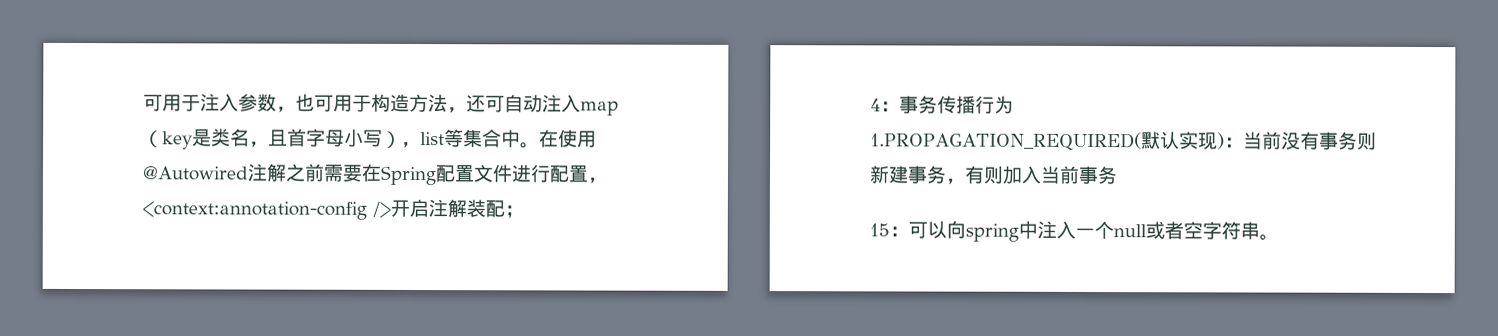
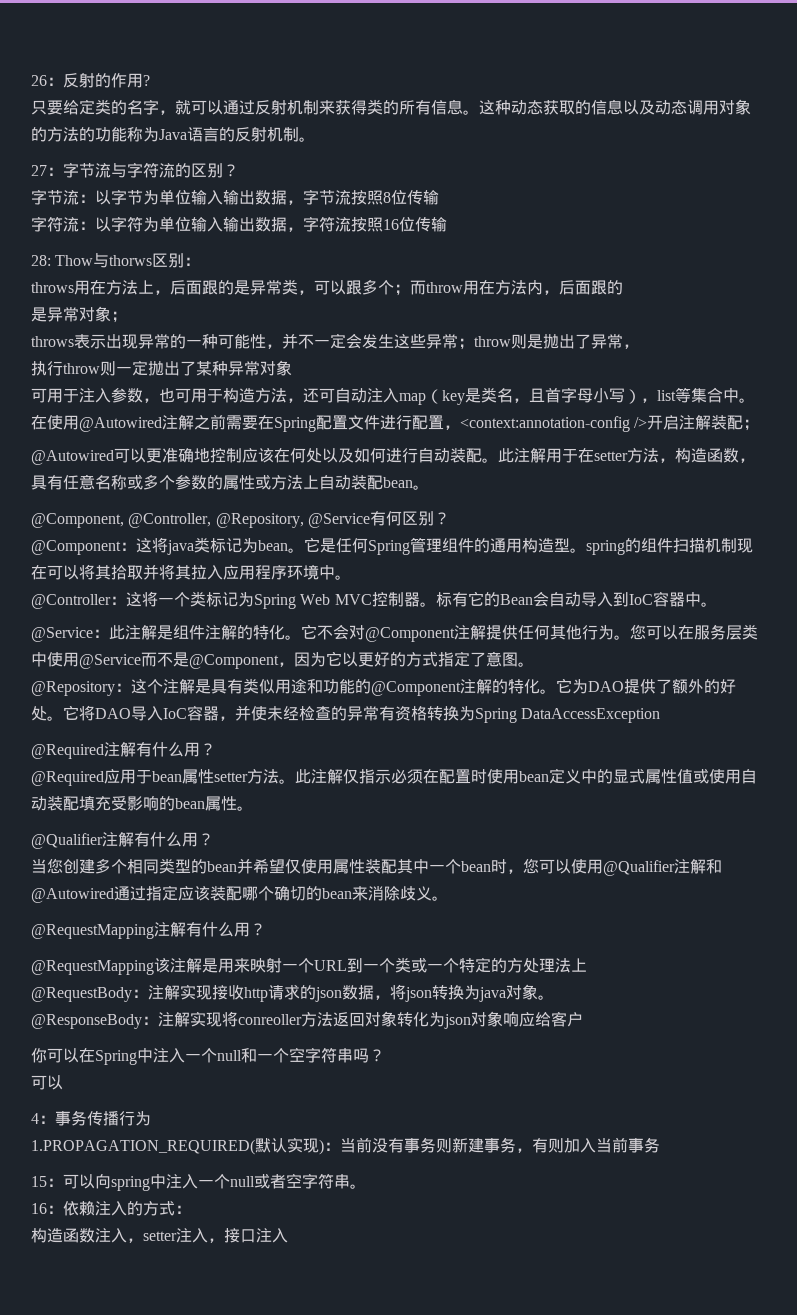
+ 26：反射的作用?
+ 只要给定类的名字，就可以通过反射机制来获得类的所有信息。这种动态获取的信息以及动态调用对象的方法的功能称为Java语言的反射机制。
+ 27：字节流与字符流的区别？
+ 字节流：以字节为单位输入输出数据，字节流按照8位传输
+ 字符流：以字符为单位输入输出数据，字符流按照16位传输
+ 28: Thow与thorws区别：
+ throws用在方法上，后面跟的是异常类，可以跟多个；而throw用在方法内，后面跟的
+ 是异常对象；
+ throws表示出现异常的一种可能性，并不一定会发生这些异常；throw则是抛出了异常，
+ 执行throw则一定抛出了某种异常对象
+ @Autowired可以更准确地控制应该在何处以及如何进行自动装配。此注解用于在setter方法，构造函数，具有任意名称或多个参数的属性或方法上自动装配bean。
+ @Component, @Controller, @Repository, @Service有何区别？
+ @Component：这将java类标记为bean。它是任何Spring管理组件的通用构造型。spring的组件扫描机制现在可以将其拾取并将其拉入应用程序环境中。
+ @Controller：这将一个类标记为Spring Web MVC控制器。标有它的Bean会自动导入到IoC容器中。
+ @Service：此注解是组件注解的特化。它不会对@Component注解提供任何其他行为。您可以在服务层类中使用@Service而不是@Component，因为它以更好的方式指定了意图。
+ @Repository：这个注解是具有类似用途和功能的@Component注解的特化。它为DAO提供了额外的好处。它将DAO导入IoC容器，并使未经检查的异常有资格转换为Spring DataAccessException
+ @Required注解有什么用？
+ @Required应用于bean属性setter方法。此注解仅指示必须在配置时使用bean定义中的显式属性值或使用自动装配填充受影响的bean属性。
+ @Qualifier注解有什么用？
+ 当您创建多个相同类型的bean并希望仅使用属性装配其中一个bean时，您可以使用@Qualifier注解和@Autowired通过指定应该装配哪个确切的bean来消除歧义。
+ @RequestMapping注解有什么用？
+ @RequestMapping该注解是用来映射一个URL到一个类或一个特定的方处理法上
+ @RequestBody：注解实现接收http请求的json数据，将json转换为java对象。
+ @ResponseBody：注解实现将conreoller方法返回对象转化为json对象响应给客户
+ 你可以在Spring中注入一个null和一个空字符串吗？
+ 可以
+ 16：依赖注入的方式：
+ 构造函数注入，setter注入，接口注入

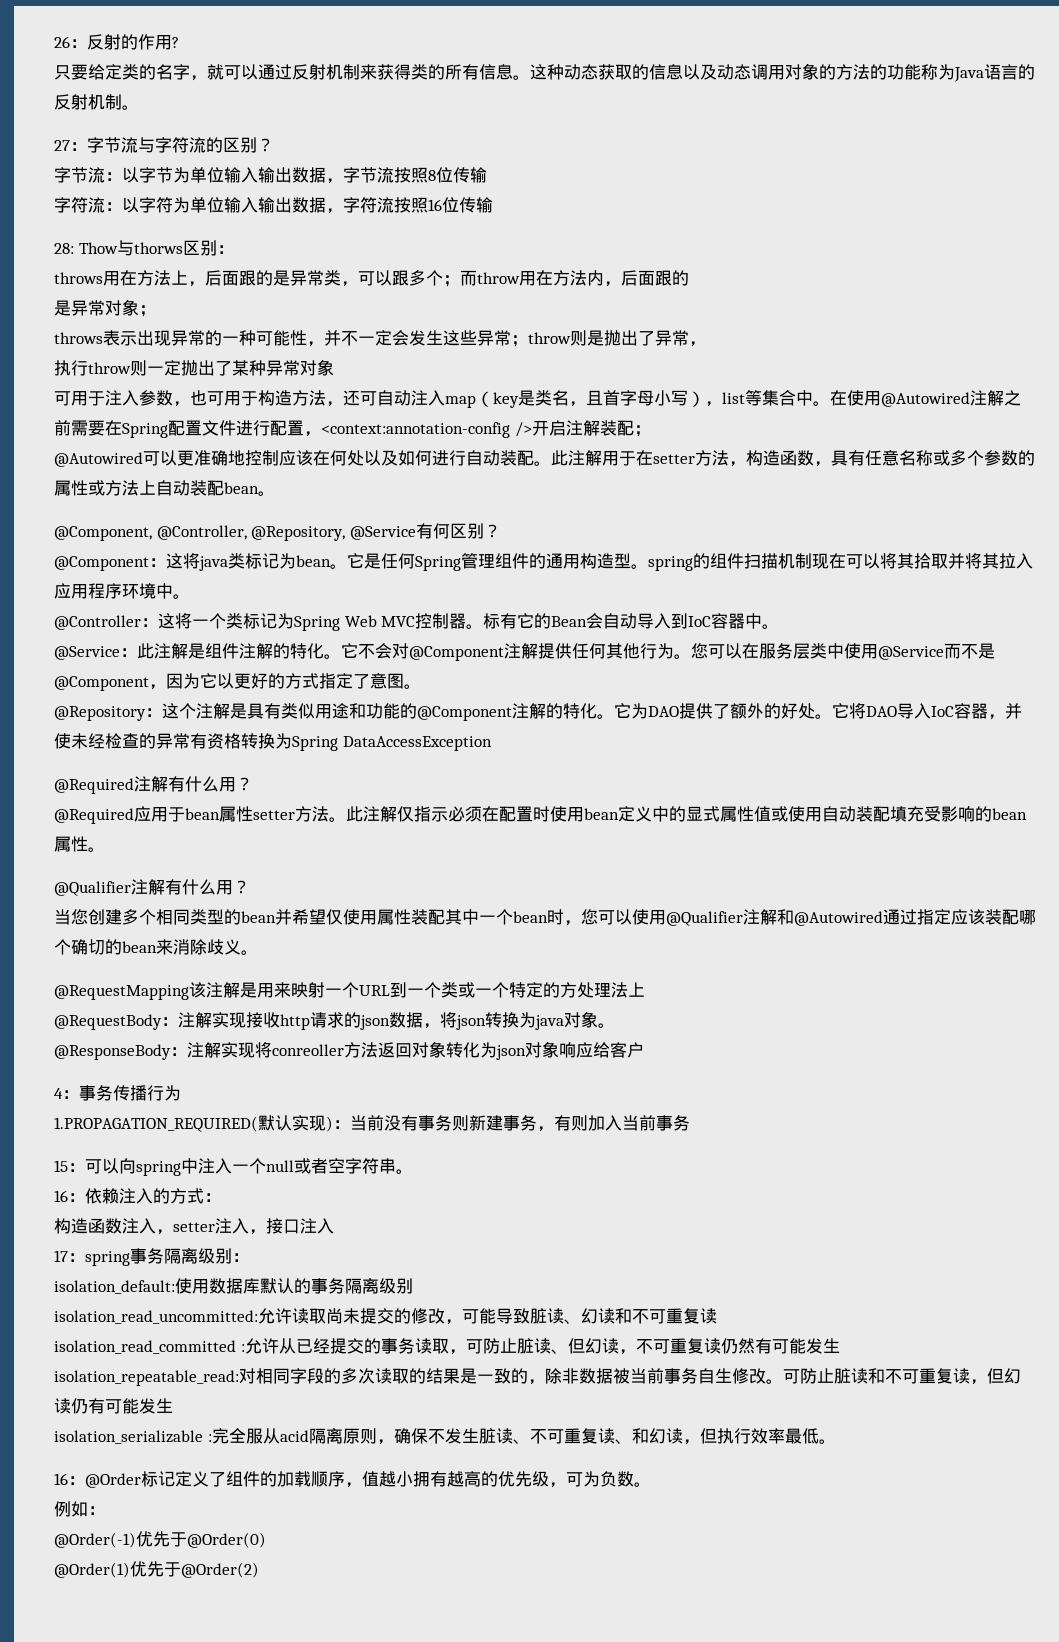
- @RequestMapping注解有什么用？
- 你可以在Spring中注入一个null和一个空字符串吗？
- 可以
+ 17：spring事务隔离级别：
+ isolation_default:使用数据库默认的事务隔离级别
+ isolation_read_uncommitted:允许读取尚未提交的修改，可能导致脏读、幻读和不可重复读
+ isolation_read_committed :允许从已经提交的事务读取，可防止脏读、但幻读，不可重复读仍然有可能发生
+ isolation_repeatable_read:对相同字段的多次读取的结果是一致的，除非数据被当前事务自生修改。可防止脏读和不可重复读，但幻读仍有可能发生
+ isolation_serializable :完全服从acid隔离原则，确保不发生脏读、不可重复读、和幻读，但执行效率最低。
+ 16：@Order标记定义了组件的加载顺序，值越小拥有越高的优先级，可为负数。
+ 例如：
+ @Order(-1)优先于@Order(0)
+ @Order(1)优先于@Order(2)

